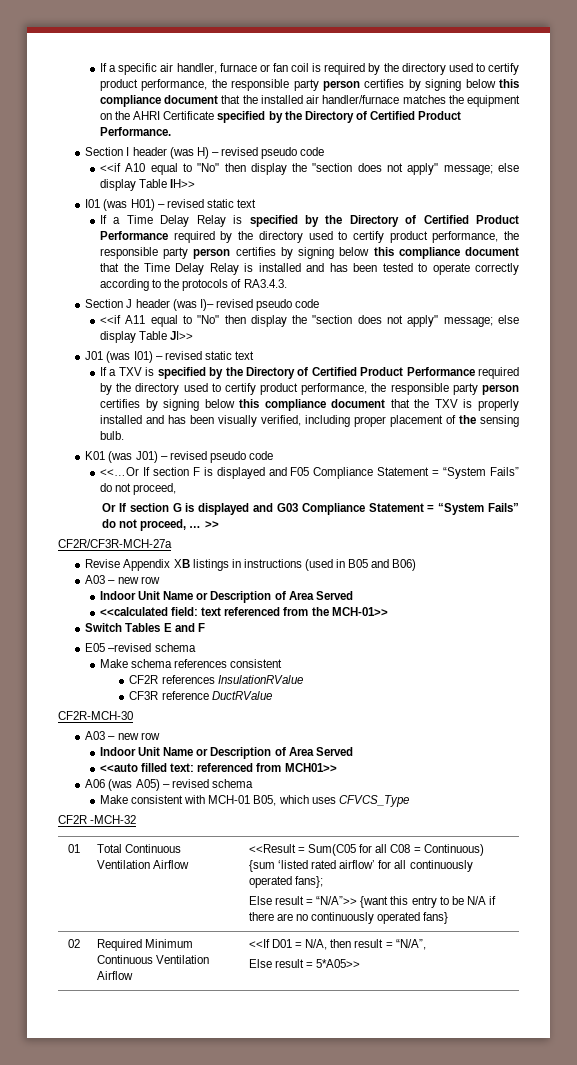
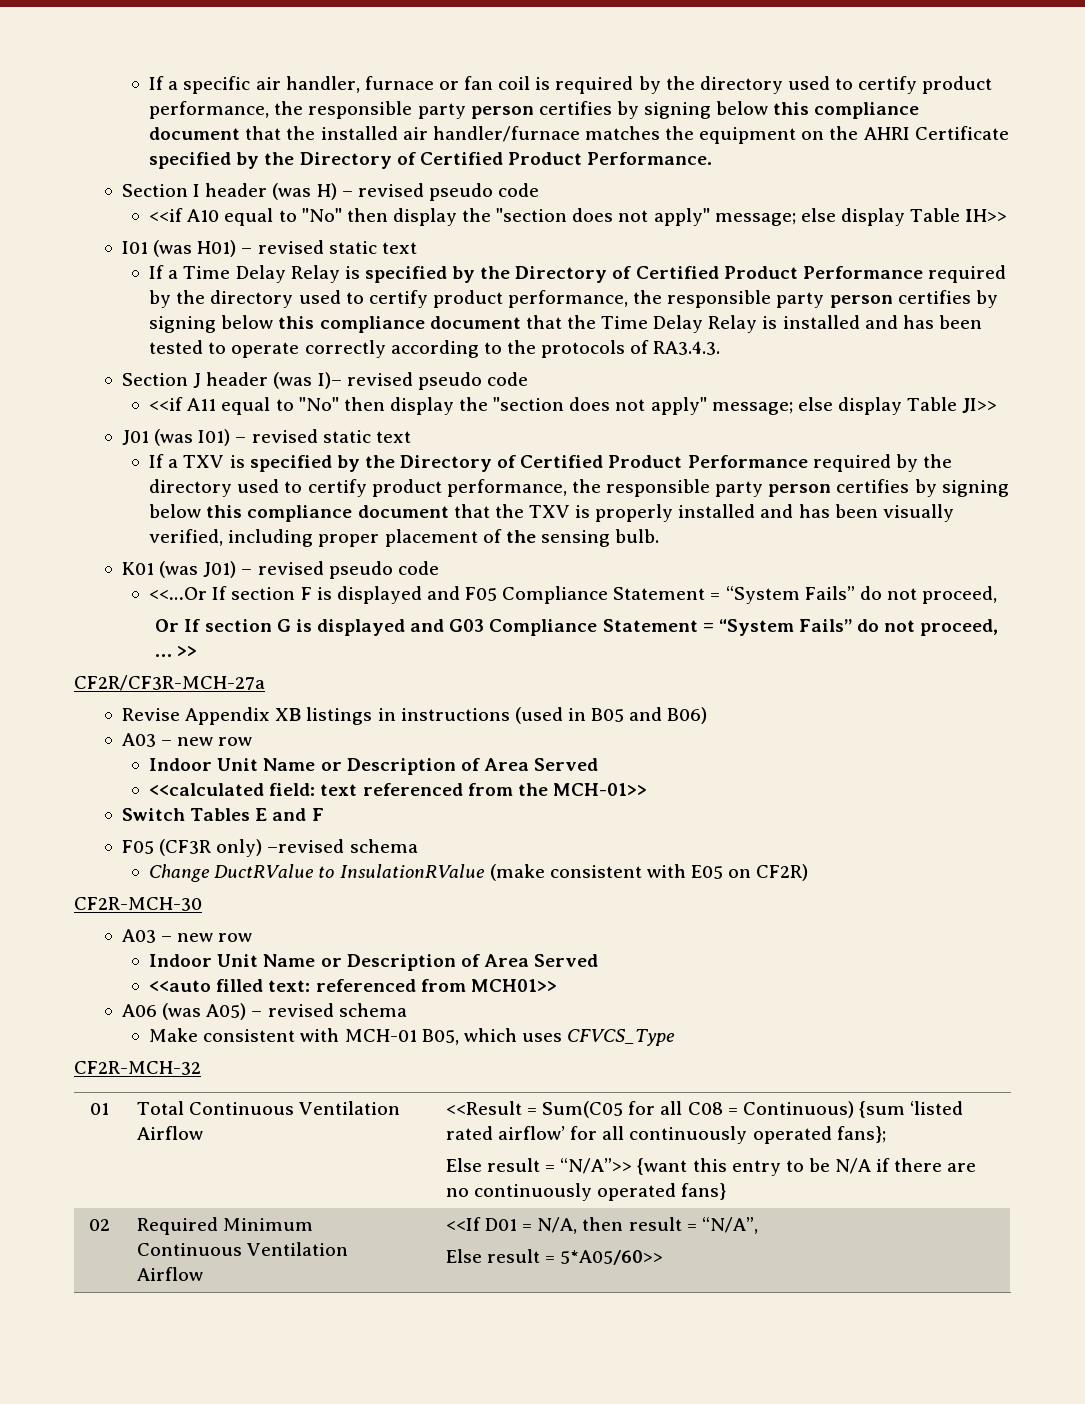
- E05 –revised schema
+ F05 (CF3R only) –revised schema
- Make schema references consistent
- CF2R references InsulationRValue
- CF3R reference DuctRValue
+ Change DuctRValue to InsulationRValue (make consistent with E05 on CF2R)
- CF2R -MCH-32
+ CF2R-MCH-32
  02 | Required Minimum Continuous Ventilation Airflow | <<If D01 = N/A, then result = “N/A”,
- Else result = 5*A05>>
+ Else result = 5*A05/60>>

